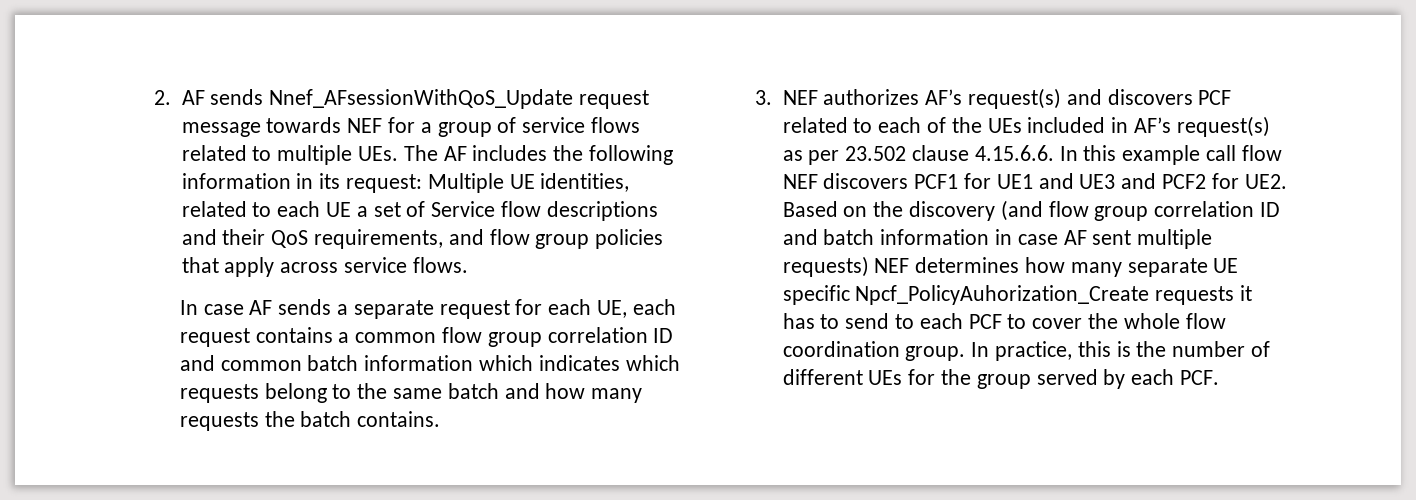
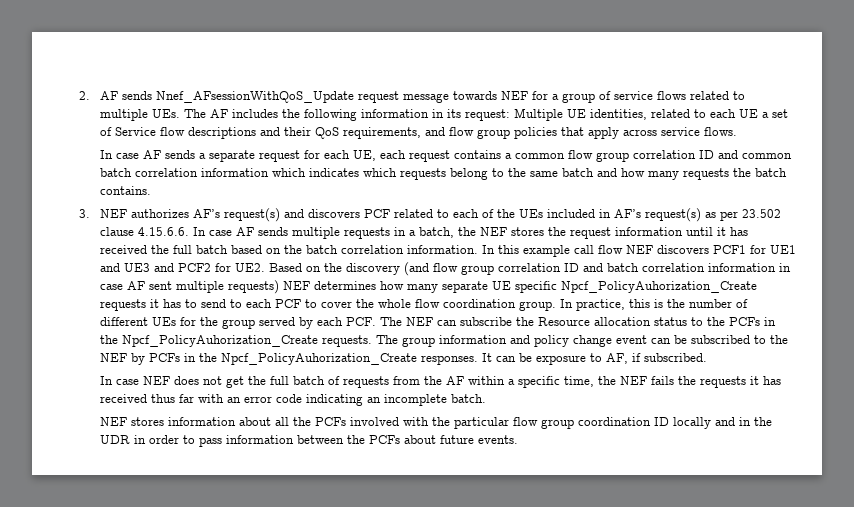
- In case AF sends a separate request for each UE, each request contains a common flow group correlation ID and common batch information which indicates which requests belong to the same batch and how many requests the batch contains.
+ In case AF sends a separate request for each UE, each request contains a common flow group correlation ID and common batch correlation information which indicates which requests belong to the same batch and how many requests the batch contains.
- 3. NEF authorizes AF’s request(s) and discovers PCF related to each of the UEs included in AF’s request(s) as per 23.502 clause 4.15.6.6. In this example call flow NEF discovers PCF1 for UE1 and UE3 and PCF2 for UE2. Based on the discovery (and flow group correlation ID and batch information in case AF sent multiple requests) NEF determines how many separate UE specific Npcf_PolicyAuhorization_Create requests it has to send to each PCF to cover the whole flow coordination group.
+ 3. NEF authorizes AF’s request(s) and discovers PCF related to each of the UEs included in AF’s request(s) as per 23.502 clause 4.15.6.6. In case AF sends multiple requests in a batch, the NEF stores the request information until it has received the full batch based on the batch correlation information. In this example call flow NEF discovers PCF1 for UE1 and UE3 and PCF2 for UE2. Based on the discovery (and flow group correlation ID and batch correlation information in case AF sent multiple requests) NEF determines how many separate UE specific Npcf_PolicyAuhorization_Create requests it has to send to each PCF to cover the whole flow coordination group.
- In practice, this is the number of different UEs for the group served by each PCF.
+ In practice, this is the number of different UEs for the group served by each PCF. The NEF can subscribe the Resource allocation status to the PCFs in the Npcf_PolicyAuhorization_Create requests. The group information and policy change event can be subscribed to the NEF by PCFs in the Npcf_PolicyAuhorization_Create responses. It can be exposure to AF, if subscribed.
+ In case NEF does not get the full batch of requests from the AF within a specific time, the NEF fails the requests it has received thus far with an error code indicating an incomplete batch.
+ NEF stores information about all the PCFs involved with the particular flow group coordination ID locally and in the UDR in order to pass information between the PCFs about future events.

